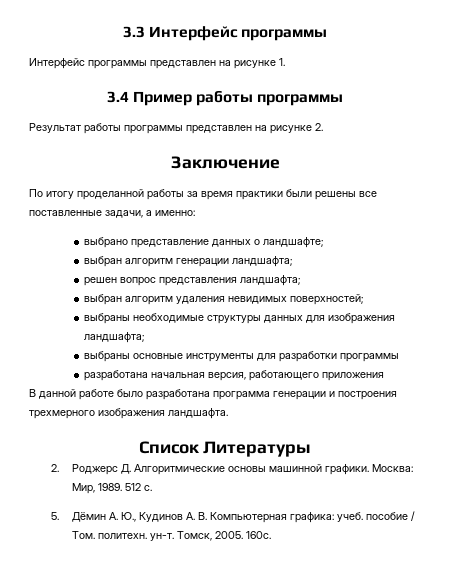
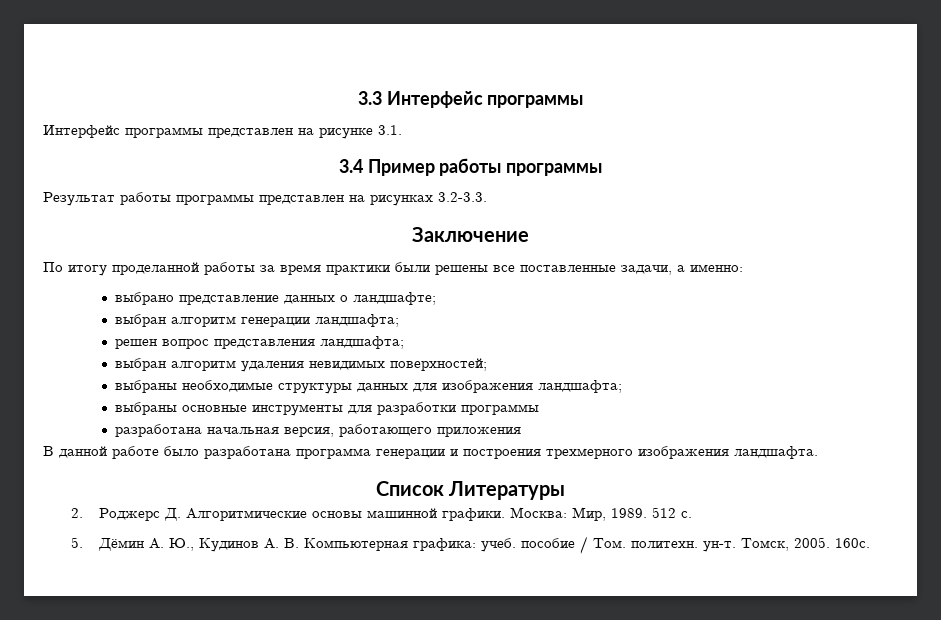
- Интерфейс программы представлен на рисунке 1.
+ Интерфейс программы представлен на рисунке 3.1.
- Результат работы программы представлен на рисунке 2.
+ Результат работы программы представлен на рисунках 3.2-3.3.

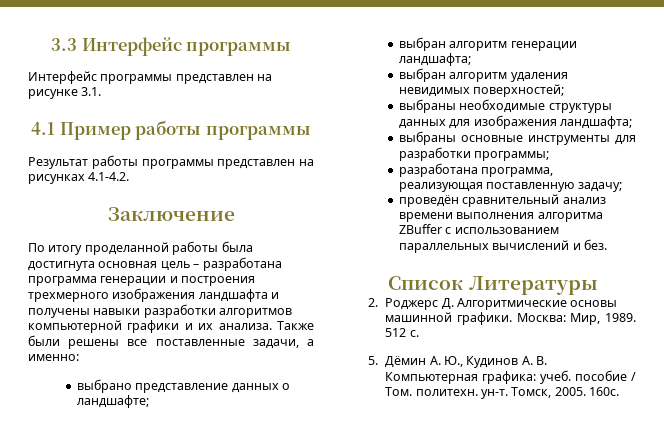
- 3.4 Пример работы программы
+ 4.1 Пример работы программы
- Результат работы программы представлен на рисунках 3.2-3.3.
+ Результат работы программы представлен на рисунках 4.1-4.2.
- По итогу проделанной работы за время практики были решены все поставленные задачи, а именно:
+ По итогу проделанной работы была достигнута основная цель – разработана программа генерации и построения трехмерного изображения ландшафта и получены навыки разработки алгоритмов компьютерной графики и их анализа. Также были решены все поставленные задачи, а именно:
- решен вопрос представления ландшафта;
- выбраны основные инструменты для разработки программы
- разработана начальная версия, работающего приложения
- В данной работе было разработана программа генерации и построения трехмерного изображения ландшафта.
+ выбраны основные инструменты для разработки программы;
+ разработана программа, реализующая поставленную задачу;
+ проведён сравнительный анализ времени выполнения алгоритма ZBuffer с использованием параллельных вычислений и без.

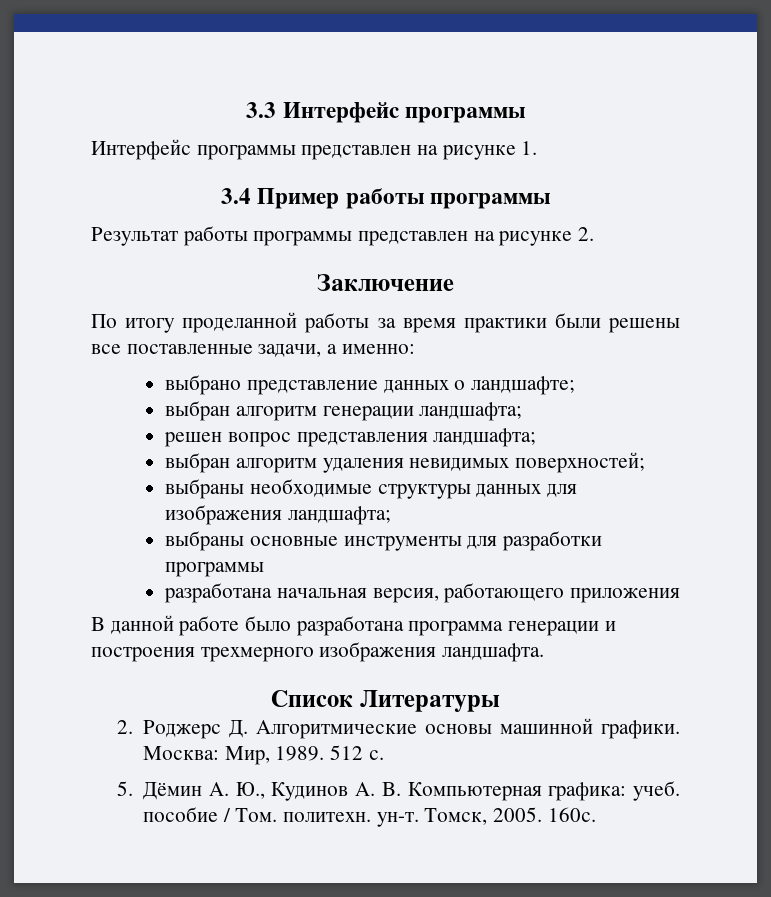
- Интерфейс программы представлен на рисунке 3.1.
- 4.1 Пример работы программы
+ Интерфейс программы представлен на рисунке 1.
+ 3.4 Пример работы программы
- Результат работы программы представлен на рисунках 4.1-4.2.
+ Результат работы программы представлен на рисунке 2.
- По итогу проделанной работы была достигнута основная цель – разработана программа генерации и построения трехмерного изображения ландшафта и получены навыки разработки алгоритмов компьютерной графики и их анализа. Также были решены все поставленные задачи, а именно:
+ По итогу проделанной работы за время практики были решены все поставленные задачи, а именно:
+ решен вопрос представления ландшафта;
- выбраны основные инструменты для разработки программы;
- разработана программа, реализующая поставленную задачу;
- проведён сравнительный анализ времени выполнения алгоритма ZBuffer с использованием параллельных вычислений и без.
+ выбраны основные инструменты для разработки программы
+ разработана начальная версия, работающего приложения
+ В данной работе было разработана программа генерации и построения трехмерного изображения ландшафта.

